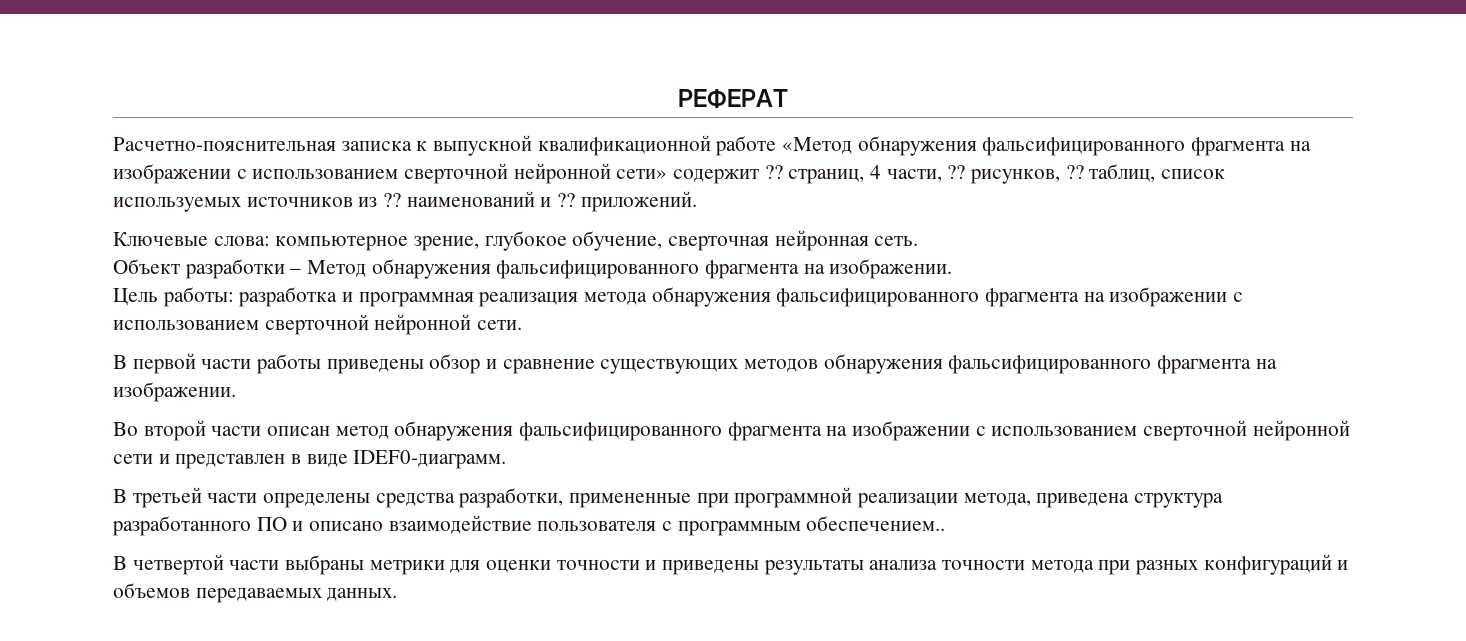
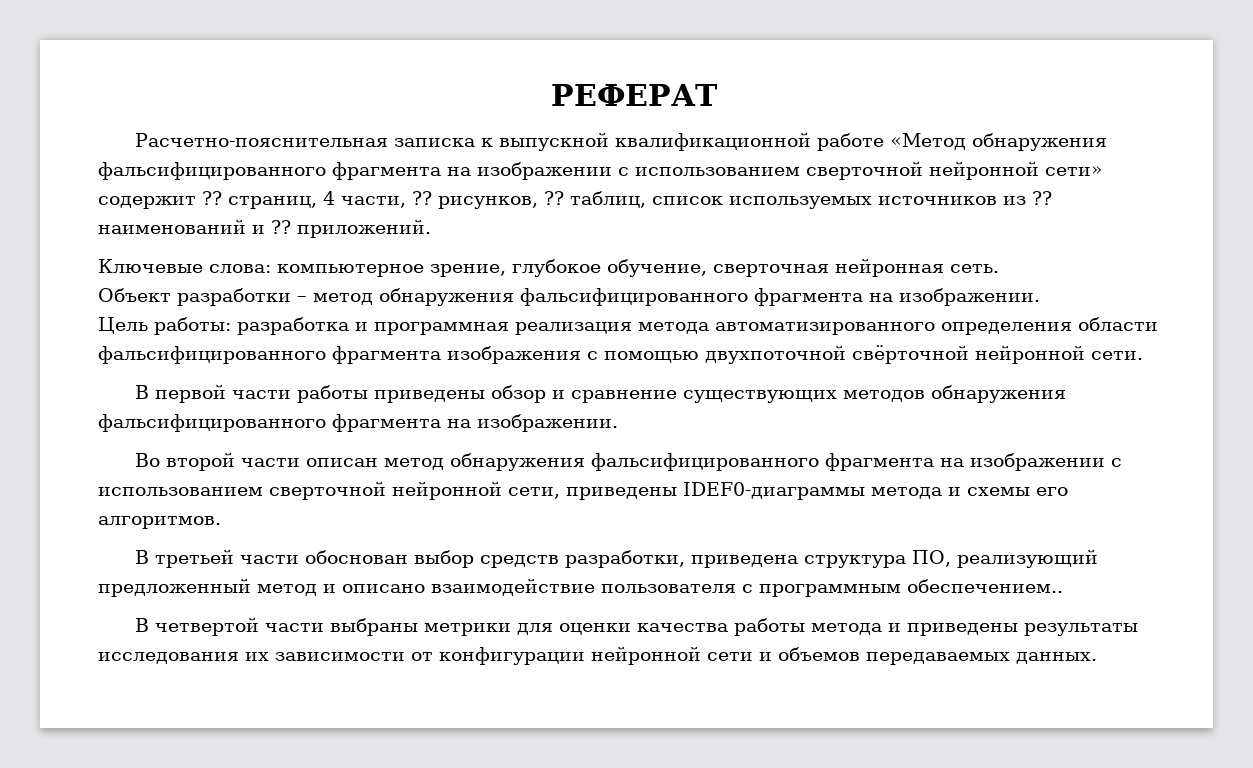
- Объект разработки – Метод обнаружения фальсифицированного фрагмента на изображении.
+ Объект разработки – метод обнаружения фальсифицированного фрагмента на изображении.
- Цель работы: разработка и программная реализация метода обнаружения фальсифицированного фрагмента на изображении с использованием сверточной нейронной сети.
+ Цель работы: разработка и программная реализация метода автоматизированного определения области фальсифицированного фрагмента изображения с помощью двухпоточной свёрточной нейронной сети.
- Во второй части описан метод обнаружения фальсифицированного фрагмента на изображении с использованием сверточной нейронной сети и представлен в виде IDEF0-диаграмм.
- В третьей части определены средства разработки, примененные при программной реализации метода, приведена структура разработанного ПО и описано взаимодействие пользователя с программным обеспечением..
+ Во второй части описан метод обнаружения фальсифицированного фрагмента на изображении с использованием сверточной нейронной сети, приведены IDEF0-диаграммы метода и схемы его алгоритмов.
+ В третьей части обоснован выбор средств разработки, приведена структура ПО, реализующий предложенный метод и описано взаимодействие пользователя с программным обеспечением..
- В четвертой части выбраны метрики для оценки точности и приведены результаты анализа точности метода при разных конфигураций и объемов передаваемых данных.
+ В четвертой части выбраны метрики для оценки качества работы метода и приведены результаты исследования их зависимости от конфигурации нейронной сети и объемов передаваемых данных.

